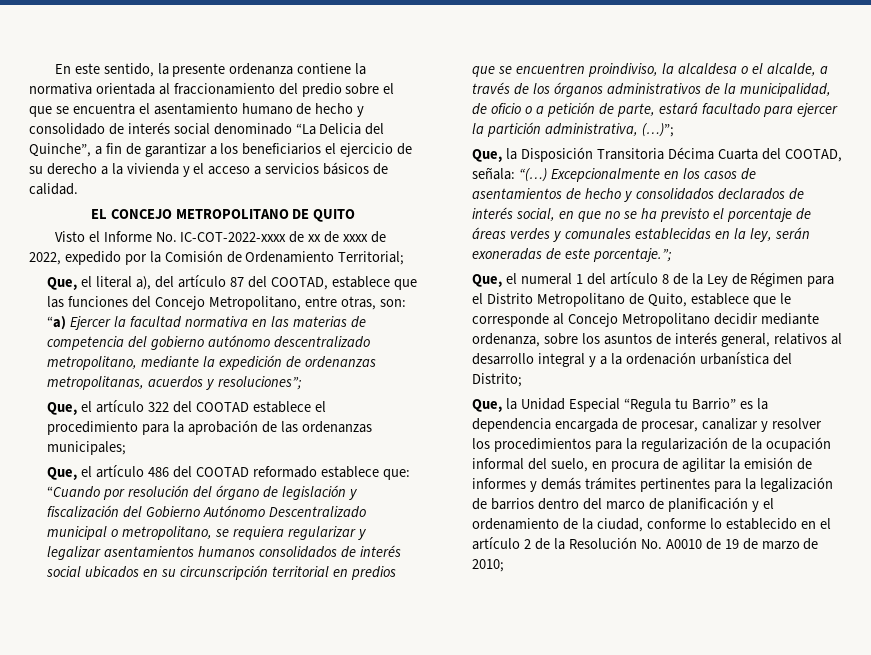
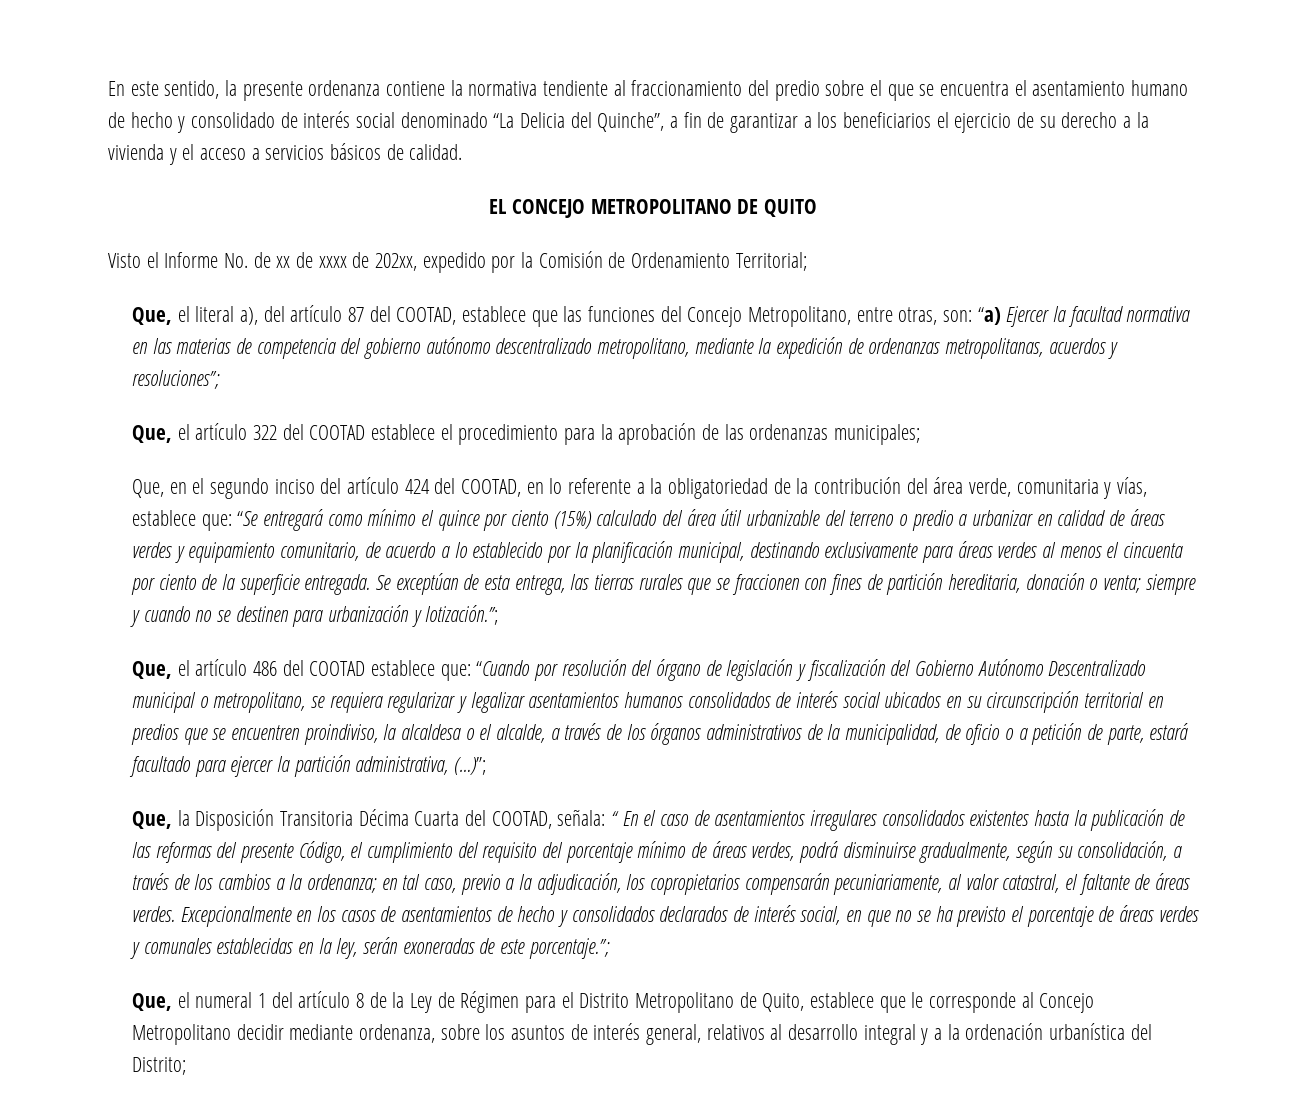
- En este sentido, la presente ordenanza contiene la normativa orientada al fraccionamiento del predio sobre el que se encuentra el asentamiento humano de hecho y consolidado de interés social denominado “La Delicia del Quinche”, a fin de garantizar a los beneficiarios el ejercicio de su derecho a la vivienda y el acceso a servicios básicos de calidad.
+ En este sentido, la presente ordenanza contiene la normativa tendiente al fraccionamiento del predio sobre el que se encuentra el asentamiento humano de hecho y consolidado de interés social denominado “La Delicia del Quinche”, a fin de garantizar a los beneficiarios el ejercicio de su derecho a la vivienda y el acceso a servicios básicos de calidad.
- Visto el Informe No. IC-COT-2022-xxxx de xx de xxxx de 2022, expedido por la Comisión de Ordenamiento Territorial;
+ Visto el Informe No. de xx de xxxx de 202xx, expedido por la Comisión de Ordenamiento Territorial;
+ Que, en el segundo inciso del artículo 424 del COOTAD, en lo referente a la obligatoriedad de la contribución del área verde, comunitaria y vías, establece que: “Se entregará como mínimo el quince por ciento (15%) calculado del área útil urbanizable del terreno o predio a urbanizar en calidad de áreas verdes y equipamiento comunitario, de acuerdo a lo establecido por la planificación municipal, destinando exclusivamente para áreas verdes al menos el cincuenta por ciento de la superficie entregada. Se exceptúan de esta entrega, las tierras rurales que se fraccionen con fines de partición hereditaria, donación o venta; siempre y cuando no se destinen para urbanización y lotización.”;
- Que, el artículo 486 del COOTAD reformado establece que:
+ Que, el artículo 486 del COOTAD establece que:
- Que, la Disposición Transitoria Décima Cuarta del COOTAD, señala: “(…)
+ Que, la Disposición Transitoria Décima Cuarta del COOTAD, señala: “ En el caso de asentamientos irregulares consolidados existentes hasta la publicación de las reformas del presente Código, el cumplimiento del requisito del porcentaje mínimo de áreas verdes, podrá disminuirse gradualmente, según su consolidación, a través de los cambios a la ordenanza; en tal caso, previo a la adjudicación, los copropietarios compensarán pecuniariamente, al valor catastral, el faltante de áreas verdes.
- Que, la Unidad Especial “Regula tu Barrio” es la dependencia encargada de procesar, canalizar y resolver los procedimientos para la regularización de la ocupación informal del suelo, en procura de agilitar la emisión de informes y demás trámites pertinentes para la legalización de barrios dentro del marco de planificación y el ordenamiento de la ciudad, conforme lo establecido en el artículo 2 de la Resolución No. A0010 de 19 de marzo de 2010;

